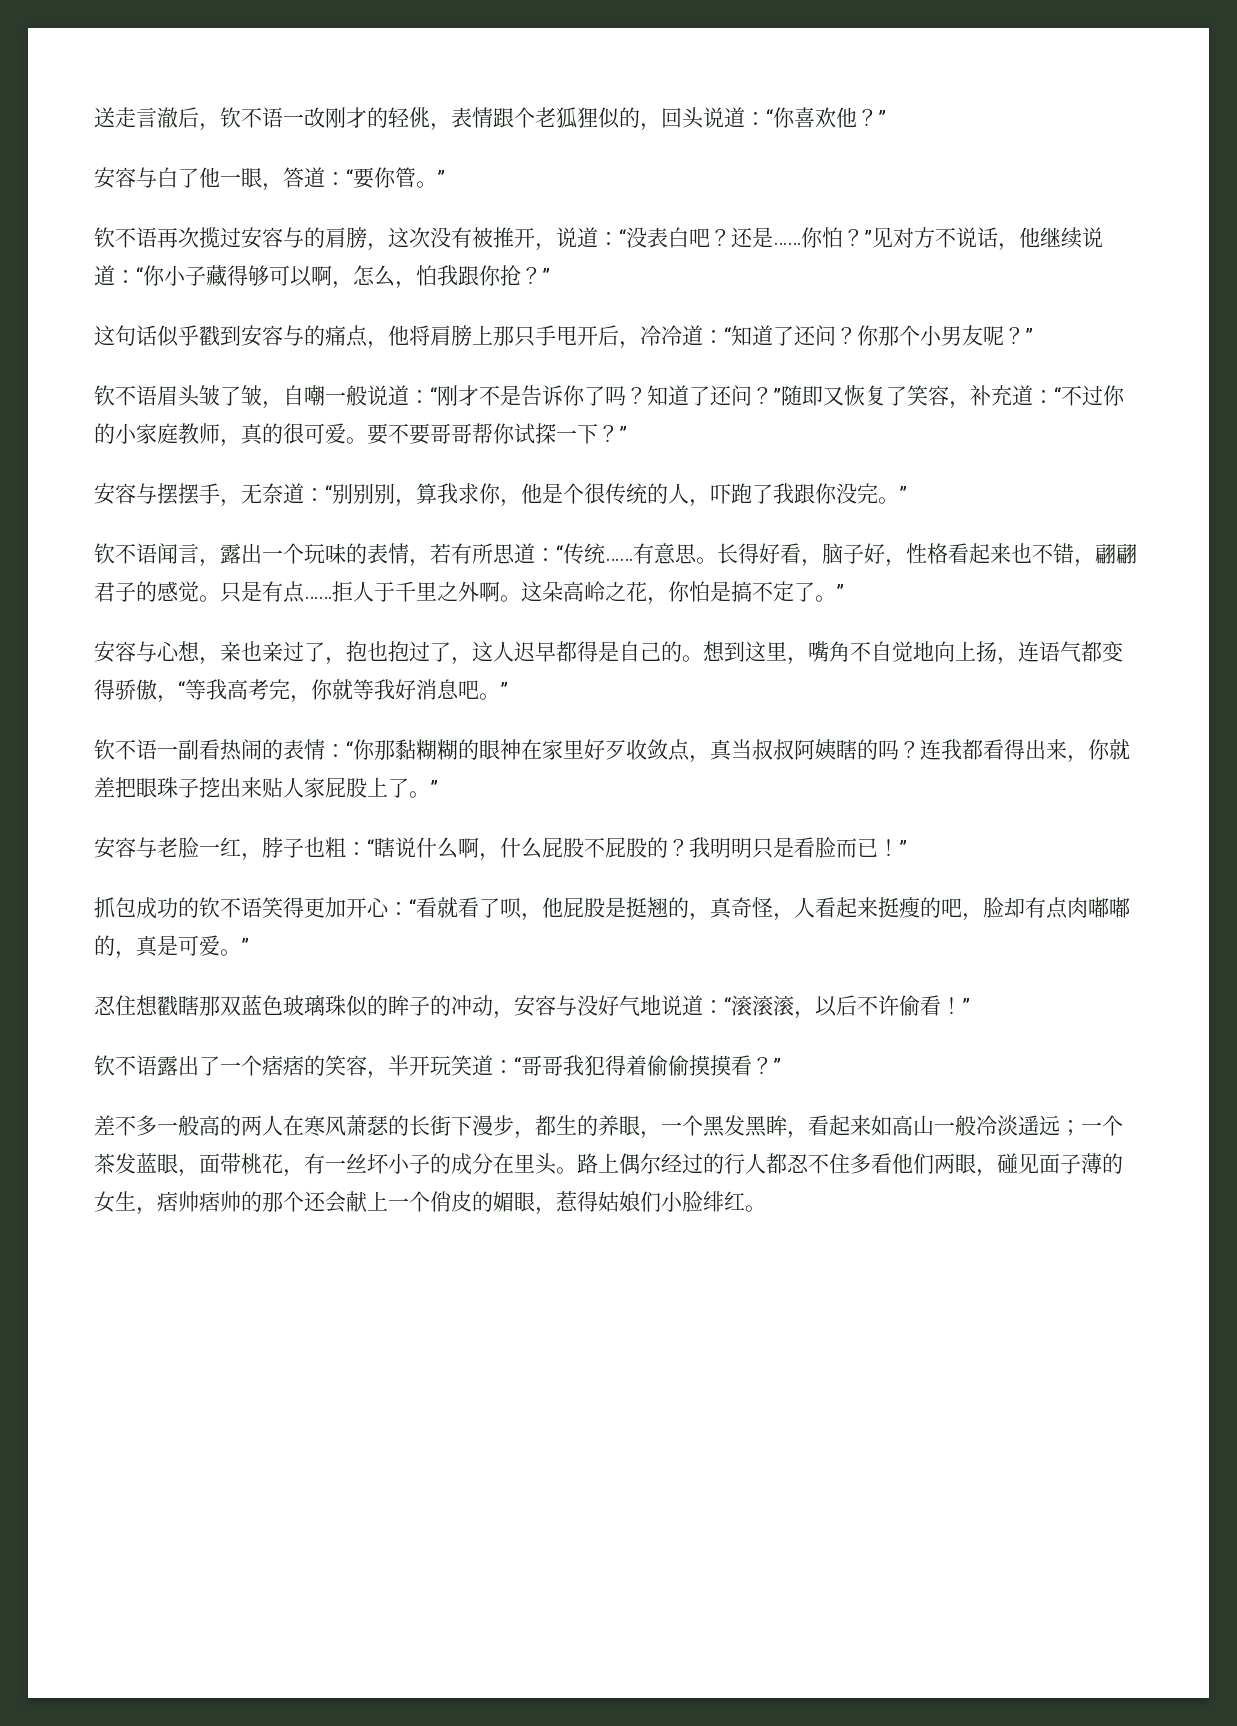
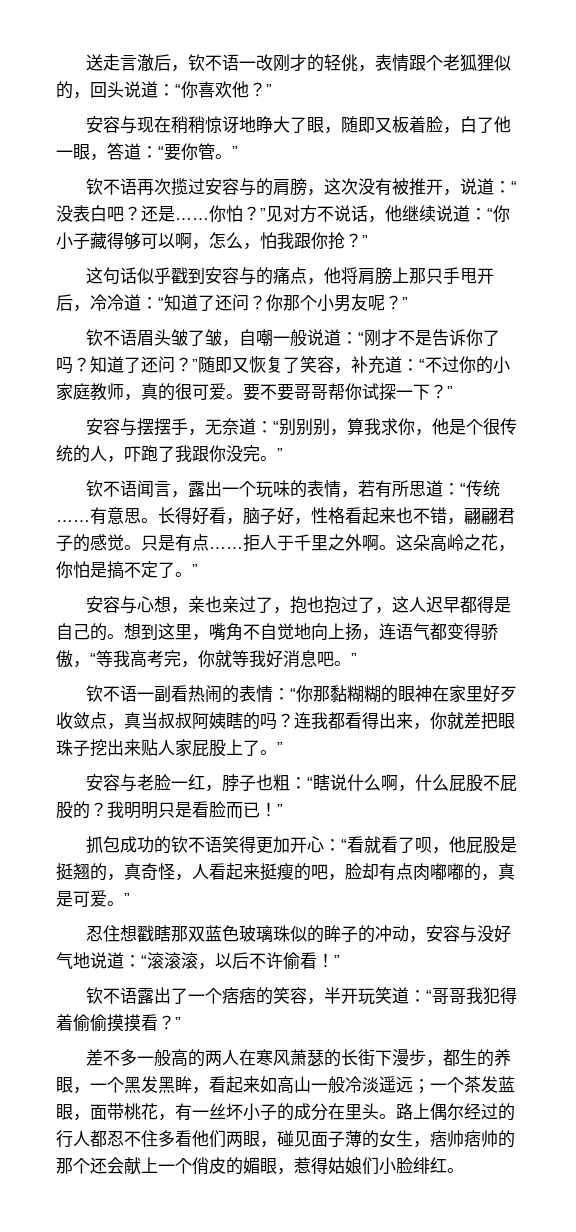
- 安容与白了他一眼，答道：“要你管。”
+ 安容与现在稍稍惊讶地睁大了眼，随即又板着脸，白了他一眼，答道：“要你管。”

